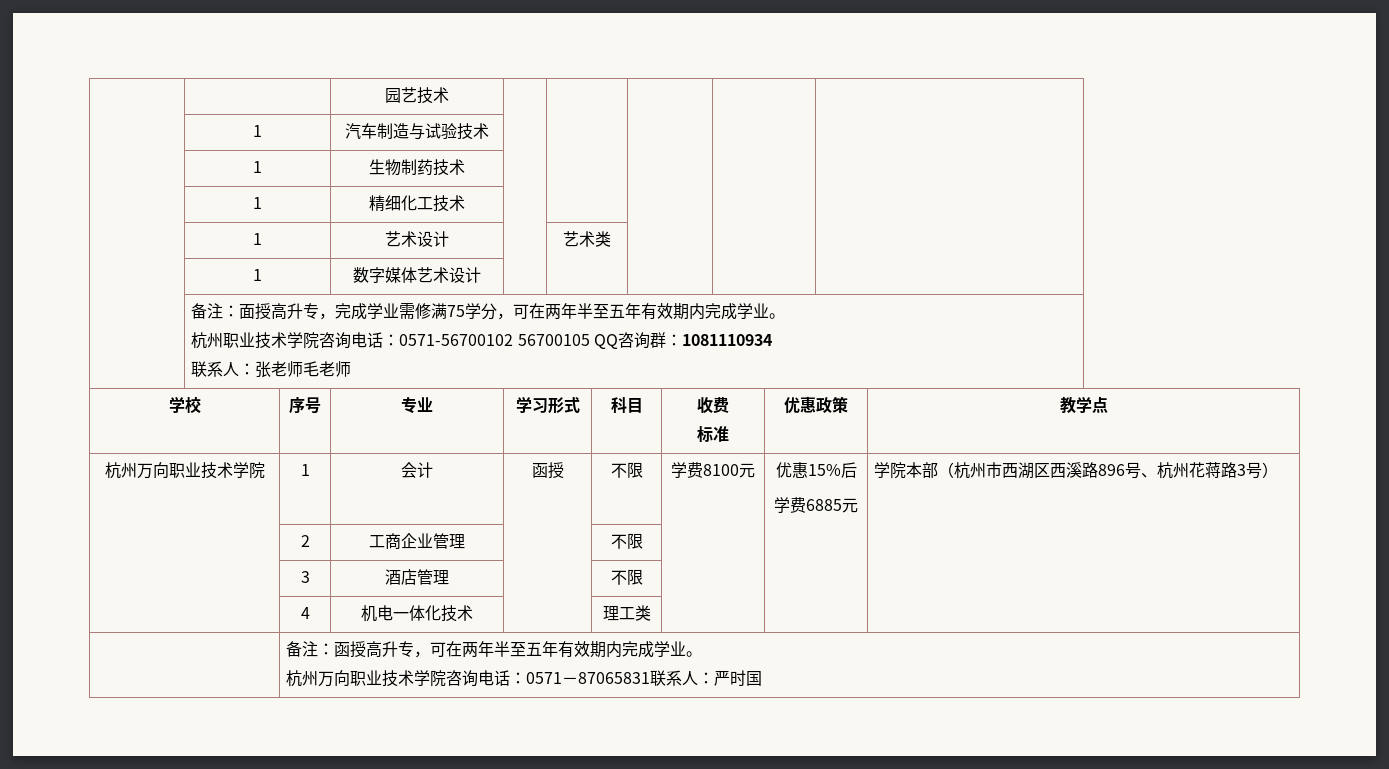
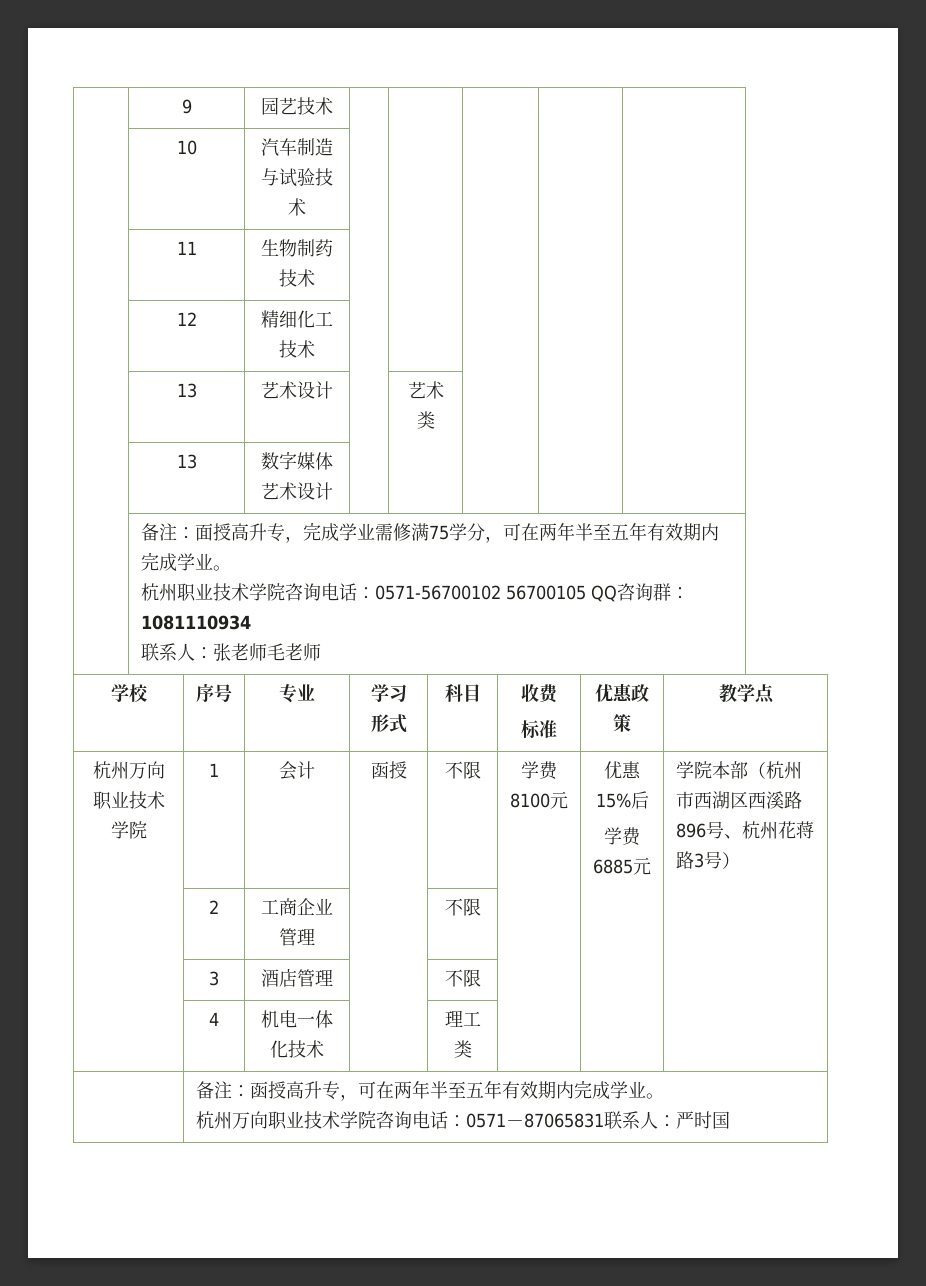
- | | 园艺技术 | | | | |
+ | 9 | 园艺技术 | | | | |
- | 1 | 汽车制造与试验技术 | | | | |
+ | 10 | 汽车制造与试验技术 | | | | |
- | 1 | 生物制药技术 | | | | |
+ | 11 | 生物制药技术 | | | | |
- | 1 | 精细化工技术 | | | | |
+ | 12 | 精细化工技术 | | | | |
- | 1 | 艺术设计 | | 艺术类 | | |
+ | 13 | 艺术设计 | | 艺术类 | | |
- | 1 | 数字媒体艺术设计 | | | | |
+ | 13 | 数字媒体艺术设计 | | | | |

